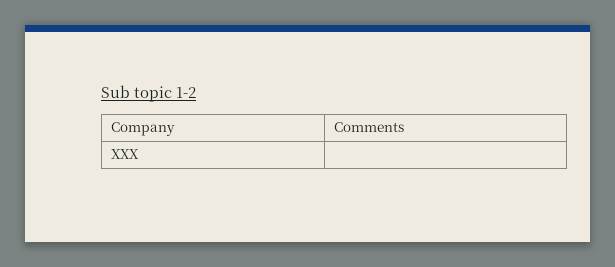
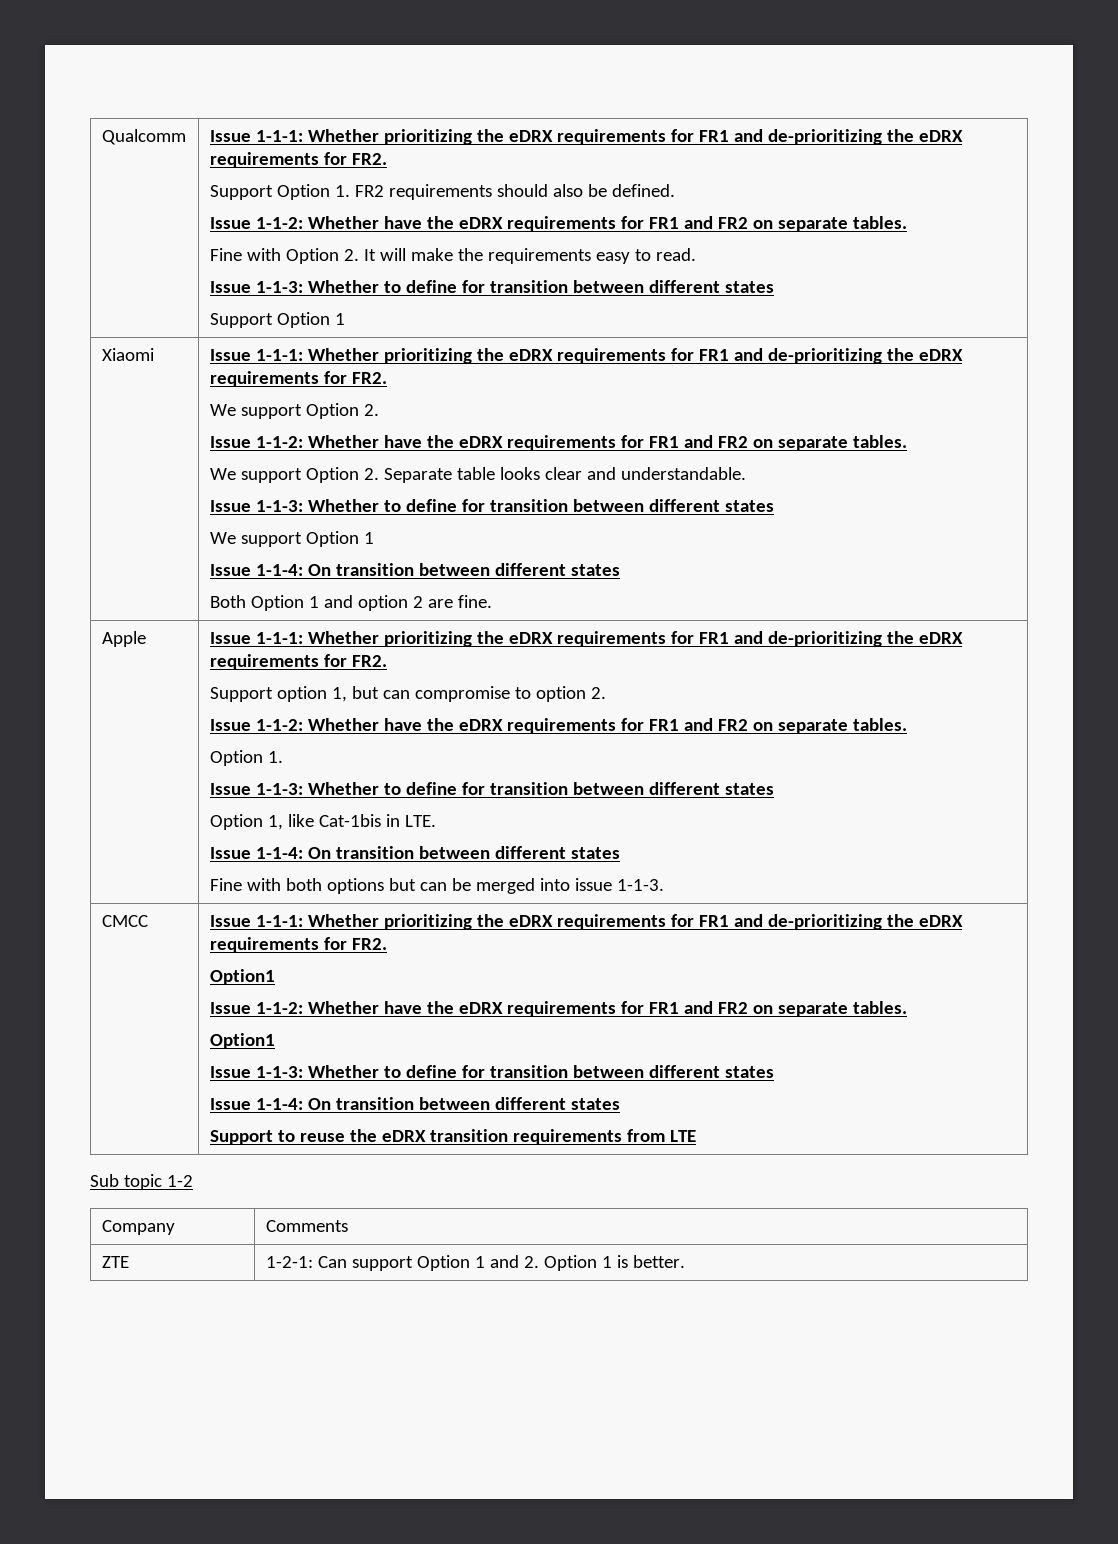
+ Qualcomm | Issue 1-1-1: Whether prioritizing the eDRX requirements for FR1 and de-prioritizing the eDRX requirements for FR2.
+ Support Option 1. FR2 requirements should also be defined.
+ Issue 1-1-2: Whether have the eDRX requirements for FR1 and FR2 on separate tables.
+ Fine with Option 2. It will make the requirements easy to read.
+ Issue 1-1-3: Whether to define for transition between different states
+ Support Option 1
+ Xiaomi | Issue 1-1-1: Whether prioritizing the eDRX requirements for FR1 and de-prioritizing the eDRX requirements for FR2.
+ We support Option 2.
+ Issue 1-1-2: Whether have the eDRX requirements for FR1 and FR2 on separate tables.
+ We support Option 2. Separate table looks clear and understandable.
+ Issue 1-1-3: Whether to define for transition between different states
+ We support Option 1
+ Issue 1-1-4: On transition between different states
+ Both Option 1 and option 2 are fine.
+ Apple | Issue 1-1-1: Whether prioritizing the eDRX requirements for FR1 and de-prioritizing the eDRX requirements for FR2.
+ Support option 1, but can compromise to option 2.
+ Issue 1-1-2: Whether have the eDRX requirements for FR1 and FR2 on separate tables.
+ Option 1.
+ Issue 1-1-3: Whether to define for transition between different states
+ Option 1, like Cat-1bis in LTE.
+ Issue 1-1-4: On transition between different states
+ Fine with both options but can be merged into issue 1-1-3.
+ CMCC | Issue 1-1-1: Whether prioritizing the eDRX requirements for FR1 and de-prioritizing the eDRX requirements for FR2.
+ Option1
+ Issue 1-1-2: Whether have the eDRX requirements for FR1 and FR2 on separate tables.
+ Option1
+ Issue 1-1-3: Whether to define for transition between different states
+ Issue 1-1-4: On transition between different states
+ Support to reuse the eDRX transition requirements from LTE
- XXX |
+ ZTE | 1-2-1: Can support Option 1 and 2. Option 1 is better.

